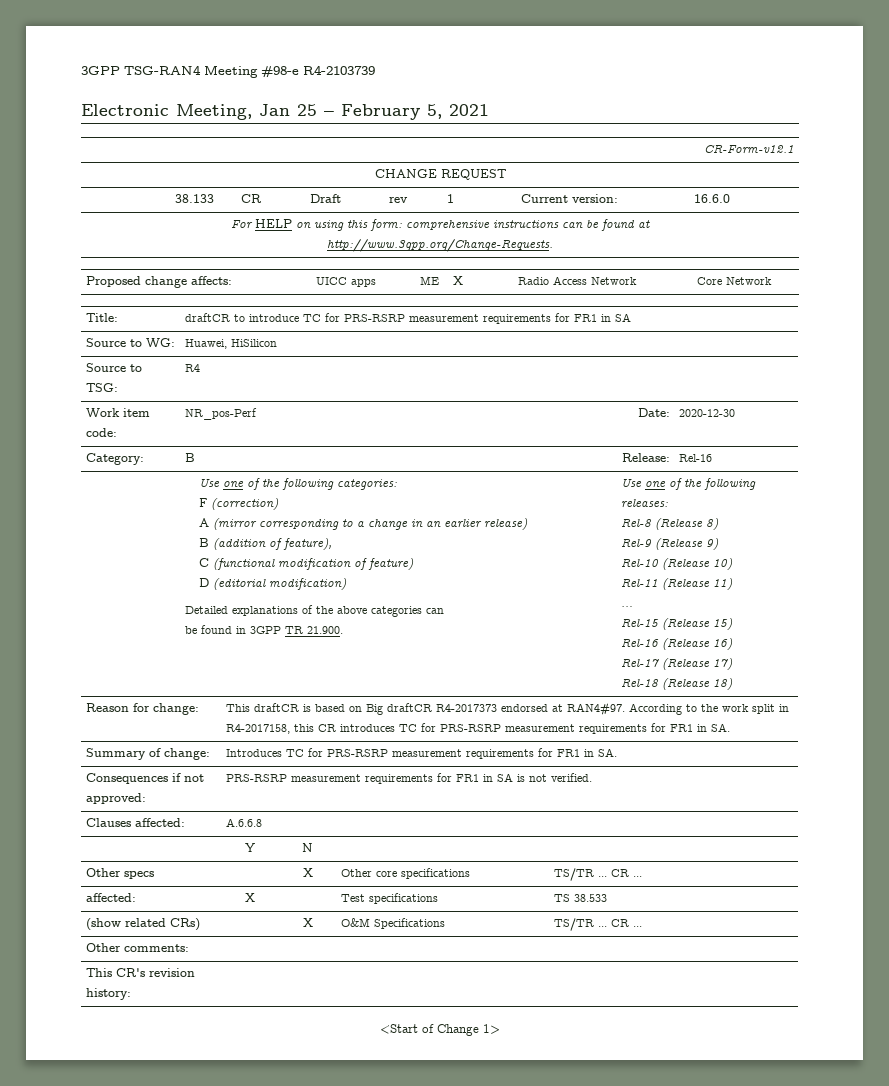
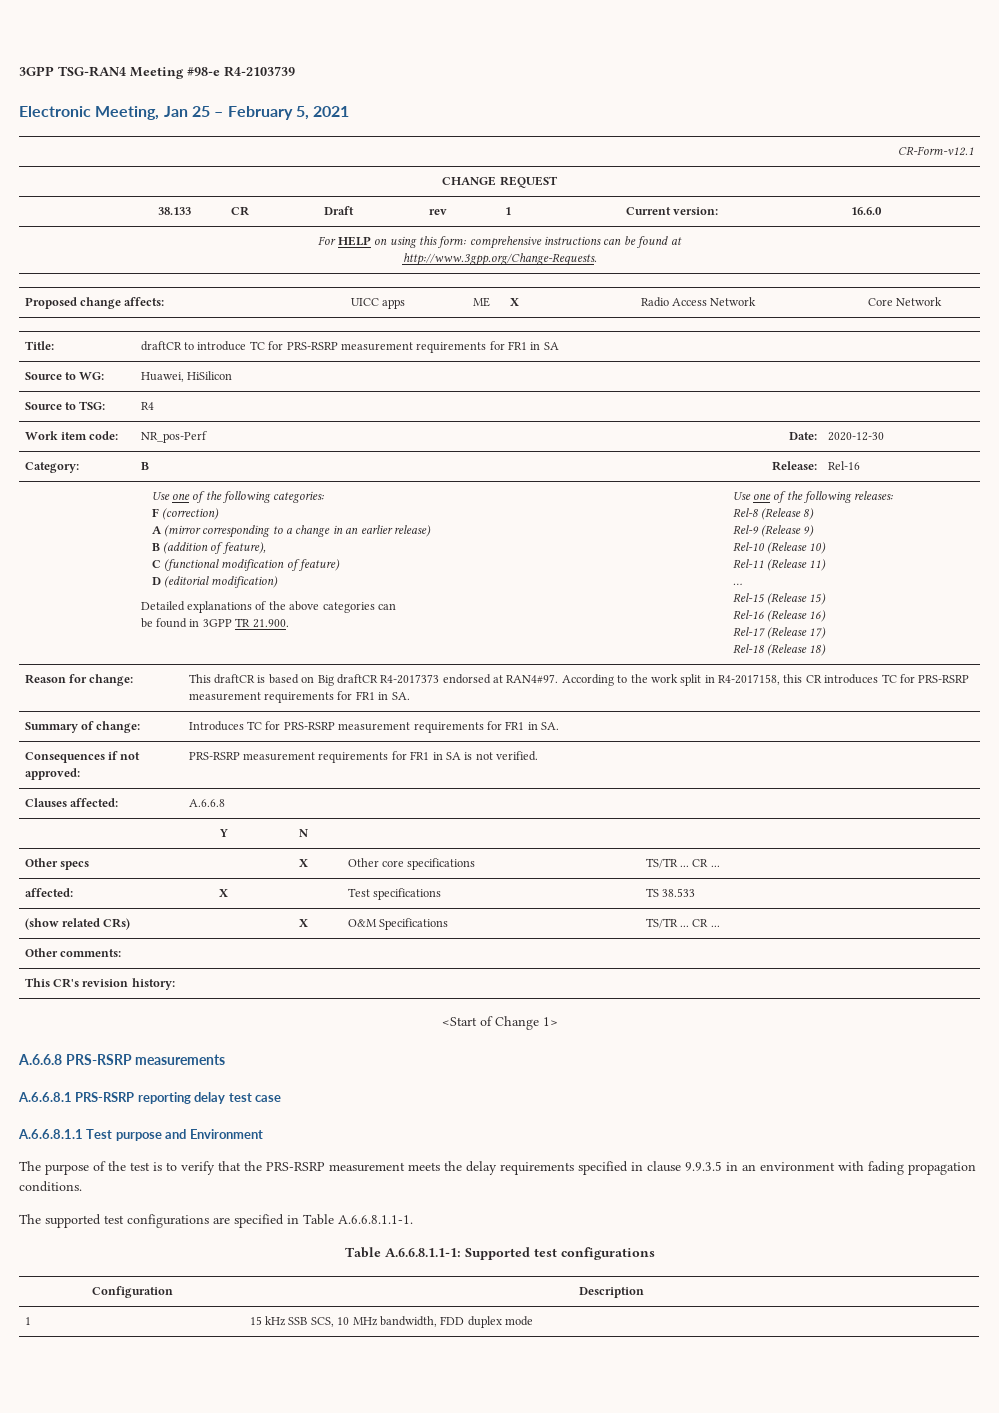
+ A.6.6.8 PRS-RSRP measurements
+ A.6.6.8.1 PRS-RSRP reporting delay test case
+ A.6.6.8.1.1 Test purpose and Environment
+ The purpose of the test is to verify that the PRS-RSRP measurement meets the delay requirements specified in clause 9.9.3.5 in an environment with fading propagation conditions.
+ The supported test configurations are specified in Table A.6.6.8.1.1-1.
+ Table A.6.6.8.1.1-1: Supported test configurations
+ Configuration | Description
+ 1 | 15 kHz SSB SCS, 10 MHz bandwidth, FDD duplex mode

